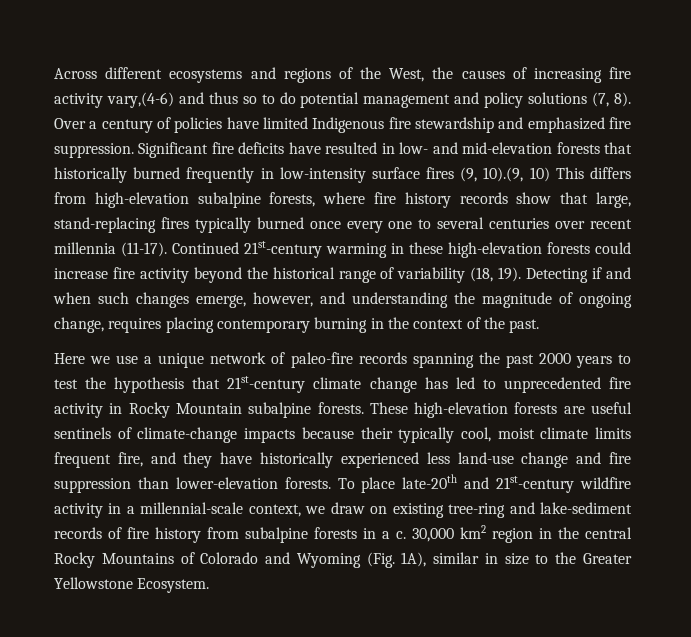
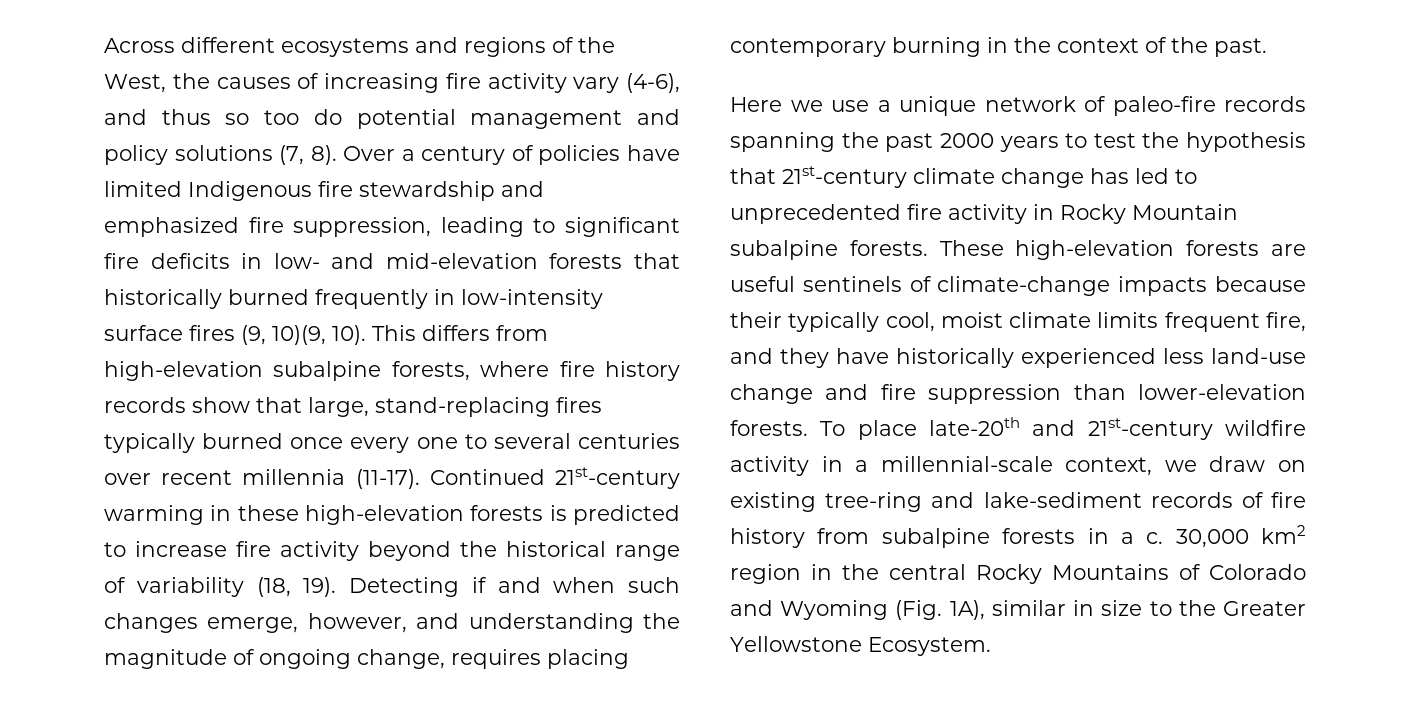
- Across different ecosystems and regions of the West, the causes of increasing fire activity vary,(4-6) and thus so to do potential management and policy solutions (7, 8).
+ Across different ecosystems and regions of the West, the causes of increasing fire activity vary (4-6), and thus so too do potential management and policy solutions (7, 8).
- Over a century of policies have limited Indigenous fire stewardship and emphasized fire suppression. Significant fire deficits have resulted in low- and mid-elevation forests that historically burned frequently in low-intensity surface fires (9, 10).(9, 10) This differs from high-elevation subalpine forests, where fire history records show that large, stand-replacing fires typically burned once every one to several centuries over recent millennia (11-17).
+ Over a century of policies have limited Indigenous fire stewardship and emphasized fire suppression, leading to significant fire deficits in low- and mid-elevation forests that historically burned frequently in low-intensity surface fires (9, 10)(9, 10). This differs from high-elevation subalpine forests, where fire history records show that large, stand-replacing fires typically burned once every one to several centuries over recent millennia (11-17).
- Continued 21st-century warming in these high-elevation forests could increase fire activity beyond the historical range of variability (18, 19).
+ Continued 21st-century warming in these high-elevation forests is predicted to increase fire activity beyond the historical range of variability (18, 19).

